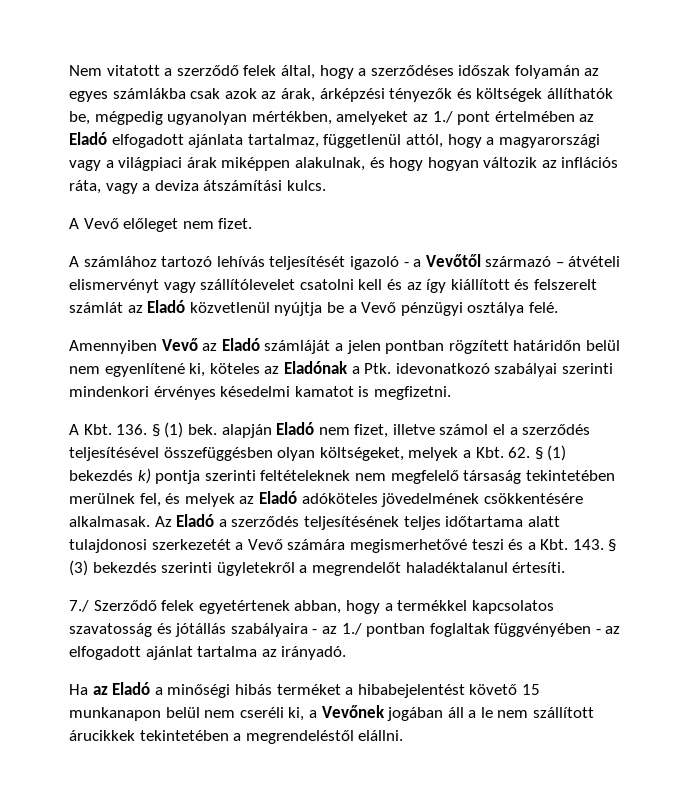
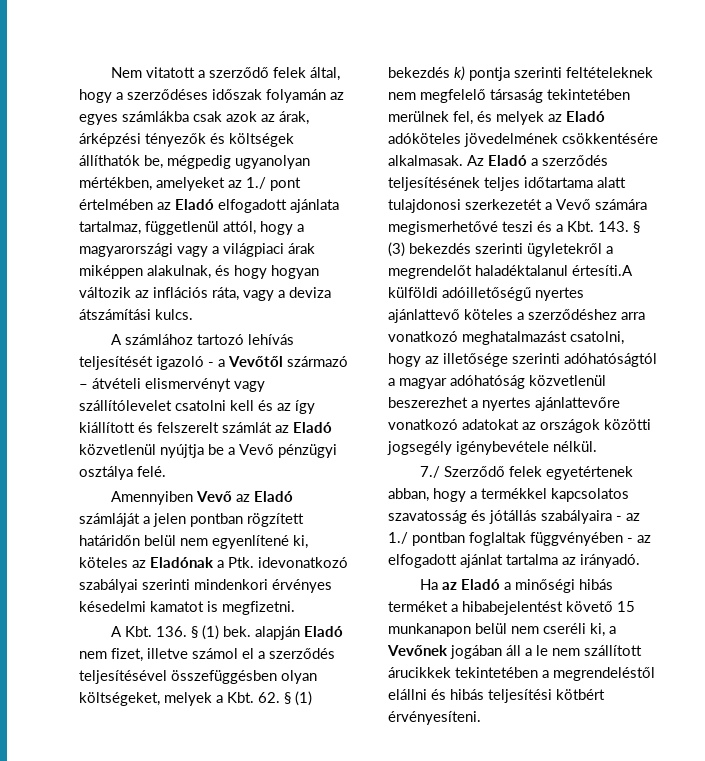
- A Vevő előleget nem fizet.
- Az Eladó a szerződés teljesítésének teljes időtartama alatt tulajdonosi szerkezetét a Vevő számára megismerhetővé teszi és a Kbt. 143. § (3) bekezdés szerinti ügyletekről a megrendelőt haladéktalanul értesíti.
+ Az Eladó a szerződés teljesítésének teljes időtartama alatt tulajdonosi szerkezetét a Vevő számára megismerhetővé teszi és a Kbt. 143. § (3) bekezdés szerinti ügyletekről a megrendelőt haladéktalanul értesíti.A külföldi adóilletőségű nyertes ajánlattevő köteles a szerződéshez arra vonatkozó meghatalmazást csatolni, hogy az illetősége szerinti adóhatóságtól a magyar adóhatóság közvetlenül beszerezhet a nyertes ajánlattevőre vonatkozó adatokat az országok közötti jogsegély igénybevétele nélkül.
- Ha az Eladó a minőségi hibás terméket a hibabejelentést követő 15 munkanapon belül nem cseréli ki, a Vevőnek jogában áll a le nem szállított árucikkek tekintetében a megrendeléstől elállni.
+ Ha az Eladó a minőségi hibás terméket a hibabejelentést követő 15 munkanapon belül nem cseréli ki, a Vevőnek jogában áll a le nem szállított árucikkek tekintetében a megrendeléstől elállni és hibás teljesítési kötbért érvényesíteni.

